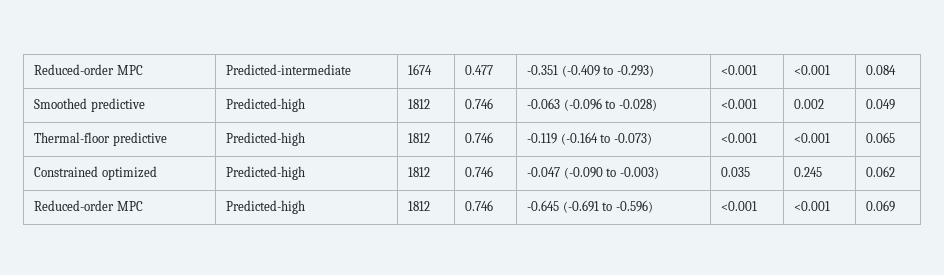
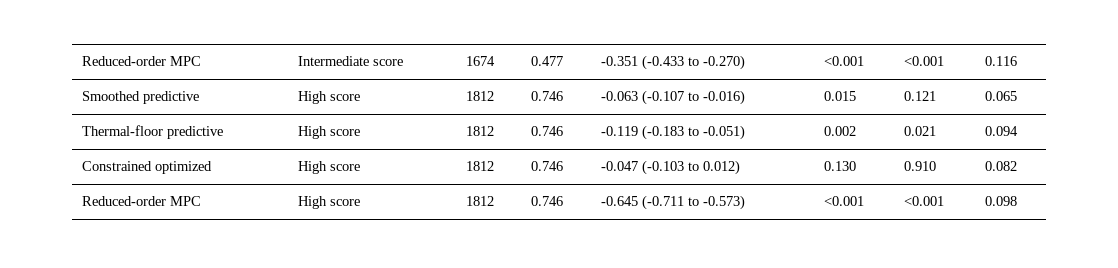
- Reduced-order MPC | Predicted-intermediate | 1674 | 0.477 | -0.351 (-0.409 to -0.293) | <0.001 | <0.001 | 0.084
+ Reduced-order MPC | Intermediate score | 1674 | 0.477 | -0.351 (-0.433 to -0.270) | <0.001 | <0.001 | 0.116
- Smoothed predictive | Predicted-high | 1812 | 0.746 | -0.063 (-0.096 to -0.028) | <0.001 | 0.002 | 0.049
+ Smoothed predictive | High score | 1812 | 0.746 | -0.063 (-0.107 to -0.016) | 0.015 | 0.121 | 0.065
- Thermal-floor predictive | Predicted-high | 1812 | 0.746 | -0.119 (-0.164 to -0.073) | <0.001 | <0.001 | 0.065
+ Thermal-floor predictive | High score | 1812 | 0.746 | -0.119 (-0.183 to -0.051) | 0.002 | 0.021 | 0.094
- Constrained optimized | Predicted-high | 1812 | 0.746 | -0.047 (-0.090 to -0.003) | 0.035 | 0.245 | 0.062
- Reduced-order MPC | Predicted-high | 1812 | 0.746 | -0.645 (-0.691 to -0.596) | <0.001 | <0.001 | 0.069
+ Constrained optimized | High score | 1812 | 0.746 | -0.047 (-0.103 to 0.012) | 0.130 | 0.910 | 0.082
+ Reduced-order MPC | High score | 1812 | 0.746 | -0.645 (-0.711 to -0.573) | <0.001 | <0.001 | 0.098

